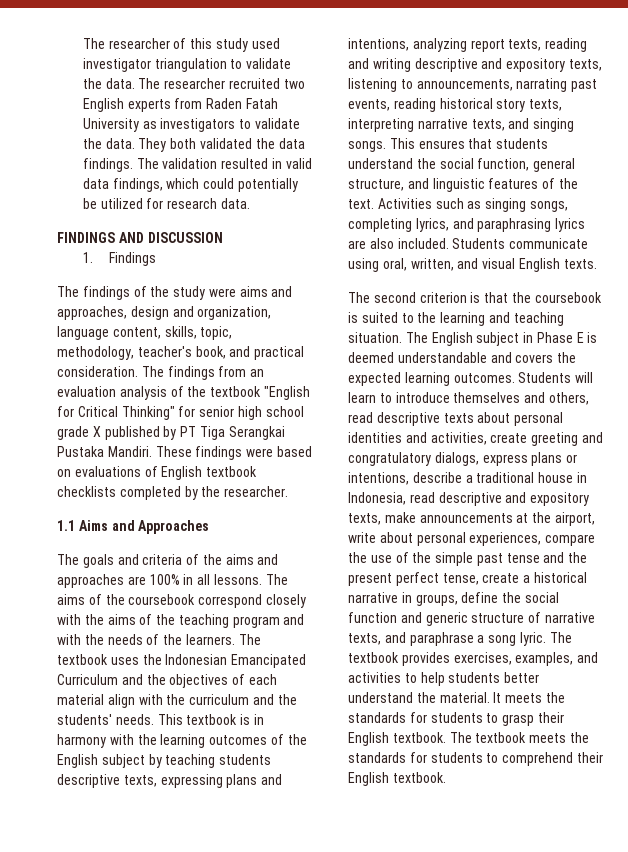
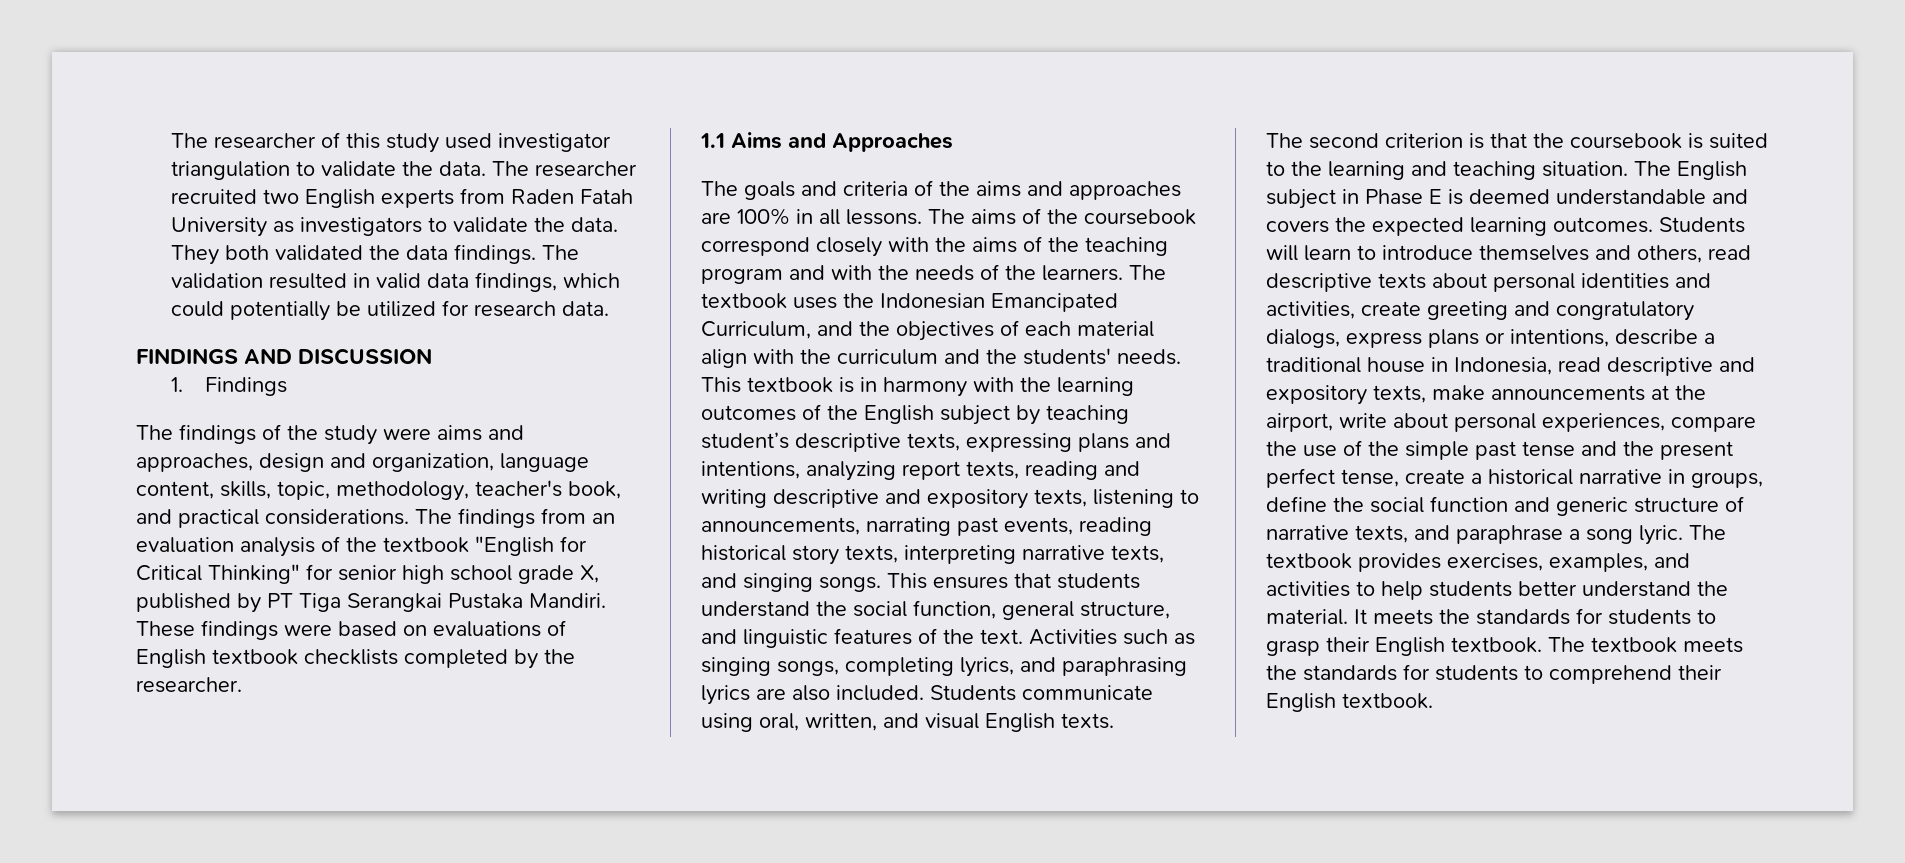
- The findings of the study were aims and approaches, design and organization, language content, skills, topic, methodology, teacher's book, and practical consideration.
+ The findings of the study were aims and approaches, design and organization, language content, skills, topic, methodology, teacher's book, and practical considerations.
- The findings from an evaluation analysis of the textbook "English for Critical Thinking" for senior high school grade X published by PT Tiga Serangkai Pustaka Mandiri.
+ The findings from an evaluation analysis of the textbook "English for Critical Thinking" for senior high school grade X, published by PT Tiga Serangkai Pustaka Mandiri.
- The textbook uses the Indonesian Emancipated Curriculum and the objectives of each material align with the curriculum and the students' needs.
+ The textbook uses the Indonesian Emancipated Curriculum, and the objectives of each material align with the curriculum and the students' needs.
- This textbook is in harmony with the learning outcomes of the English subject by teaching students descriptive texts, expressing plans and intentions, analyzing report texts, reading and writing descriptive and expository texts, listening to announcements, narrating past events, reading historical story texts, interpreting narrative texts, and singing songs.
+ This textbook is in harmony with the learning outcomes of the English subject by teaching student’s descriptive texts, expressing plans and intentions, analyzing report texts, reading and writing descriptive and expository texts, listening to announcements, narrating past events, reading historical story texts, interpreting narrative texts, and singing songs.

